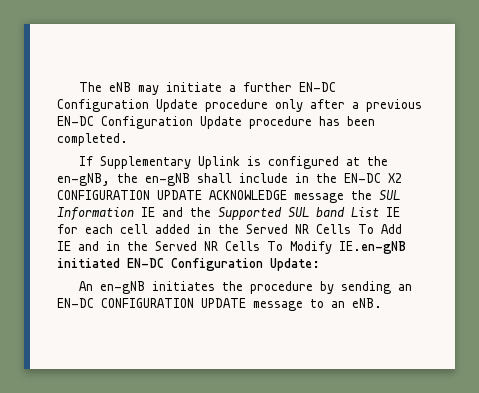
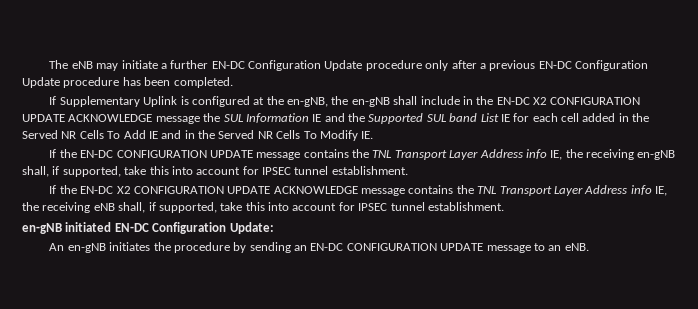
- If Supplementary Uplink is configured at the en-gNB, the en-gNB shall include in the EN-DC X2 CONFIGURATION UPDATE ACKNOWLEDGE message the SUL Information IE and the Supported SUL band List IE for each cell added in the Served NR Cells To Add IE and in the Served NR Cells To Modify IE.en-gNB initiated EN-DC Configuration Update:
+ If Supplementary Uplink is configured at the en-gNB, the en-gNB shall include in the EN-DC X2 CONFIGURATION UPDATE ACKNOWLEDGE message the SUL Information IE and the Supported SUL band List IE for each cell added in the Served NR Cells To Add IE and in the Served NR Cells To Modify IE.
+ If the EN-DC CONFIGURATION UPDATE message contains the TNL Transport Layer Address info IE, the receiving en-gNB shall, if supported, take this into account for IPSEC tunnel establishment.
+ If the EN-DC X2 CONFIGURATION UPDATE ACKNOWLEDGE message contains the TNL Transport Layer Address info IE, the receiving eNB shall, if supported, take this into account for IPSEC tunnel establishment.
+ en-gNB initiated EN-DC Configuration Update:

